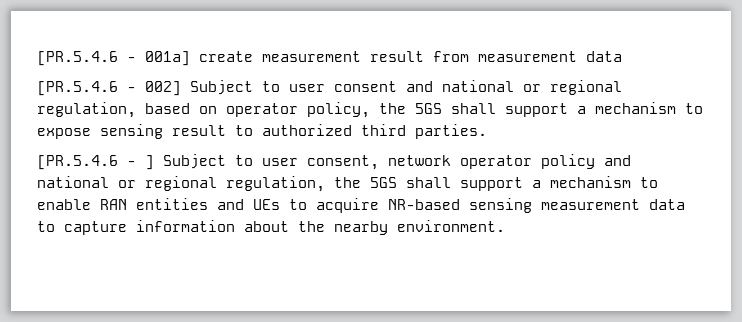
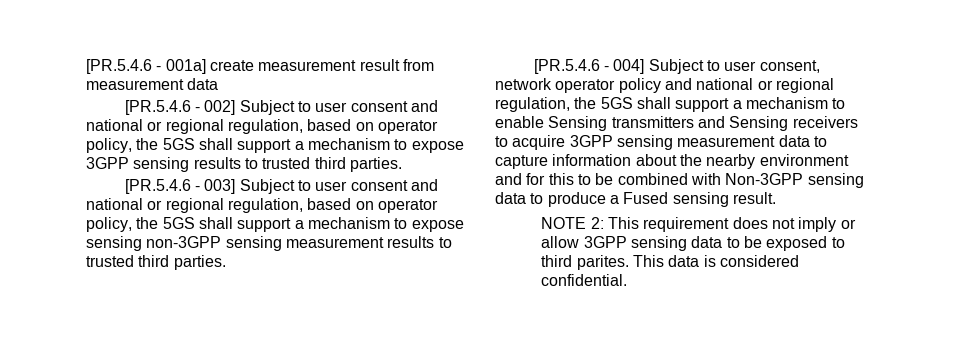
- [PR.5.4.6 - 002] Subject to user consent and national or regional regulation, based on operator policy, the 5GS shall support a mechanism to expose sensing result to authorized third parties.
- [PR.5.4.6 - ] Subject to user consent, network operator policy and national or regional regulation, the 5GS shall support a mechanism to enable RAN entities and UEs to acquire NR-based sensing measurement data to capture information about the nearby environment.
+ [PR.5.4.6 - 002] Subject to user consent and national or regional regulation, based on operator policy, the 5GS shall support a mechanism to expose 3GPP sensing results to trusted third parties.
+ [PR.5.4.6 - 003] Subject to user consent and national or regional regulation, based on operator policy, the 5GS shall support a mechanism to expose sensing non-3GPP sensing measurement results to trusted third parties.
+ [PR.5.4.6 - 004] Subject to user consent, network operator policy and national or regional regulation, the 5GS shall support a mechanism to enable Sensing transmitters and Sensing receivers to acquire 3GPP sensing measurement data to capture information about the nearby environment and for this to be combined with Non-3GPP sensing data to produce a Fused sensing result.
+ NOTE 2: This requirement does not imply or allow 3GPP sensing data to be exposed to third parites. This data is considered confidential.

